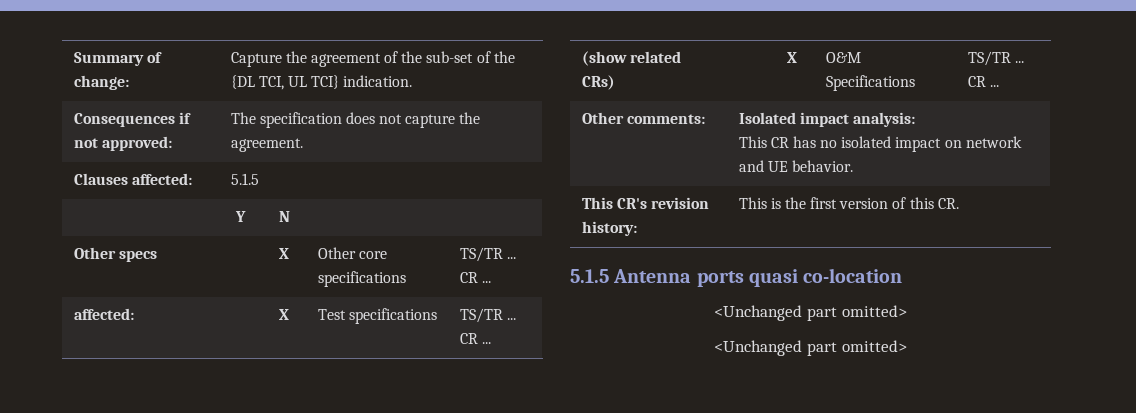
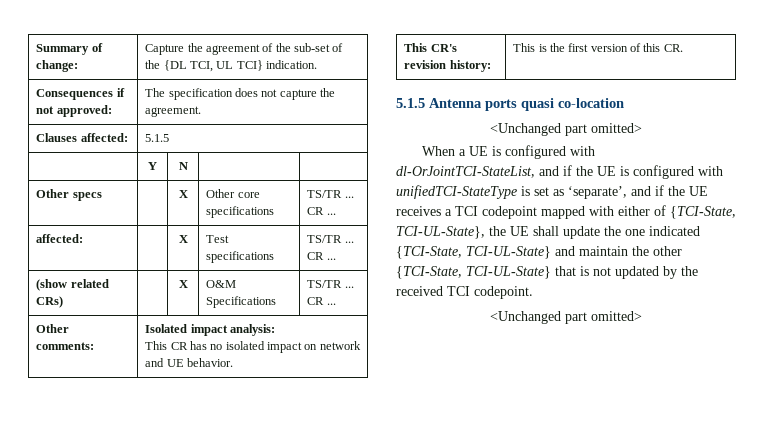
+ When a UE is configured with dl-OrJointTCI-StateList, and if the UE is configured with unifiedTCI-StateType is set as ‘separate’, and if the UE receives a TCI codepoint mapped with either of {TCI-State, TCI-UL-State}, the UE shall update the one indicated {TCI-State, TCI-UL-State} and maintain the other {TCI-State, TCI-UL-State} that is not updated by the received TCI codepoint.

